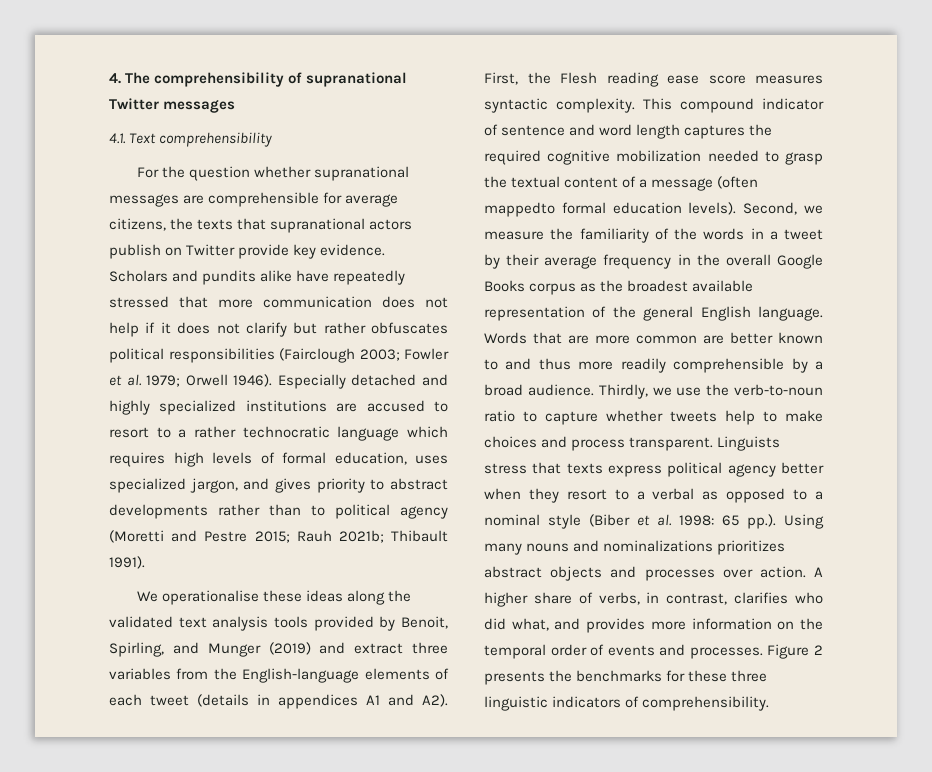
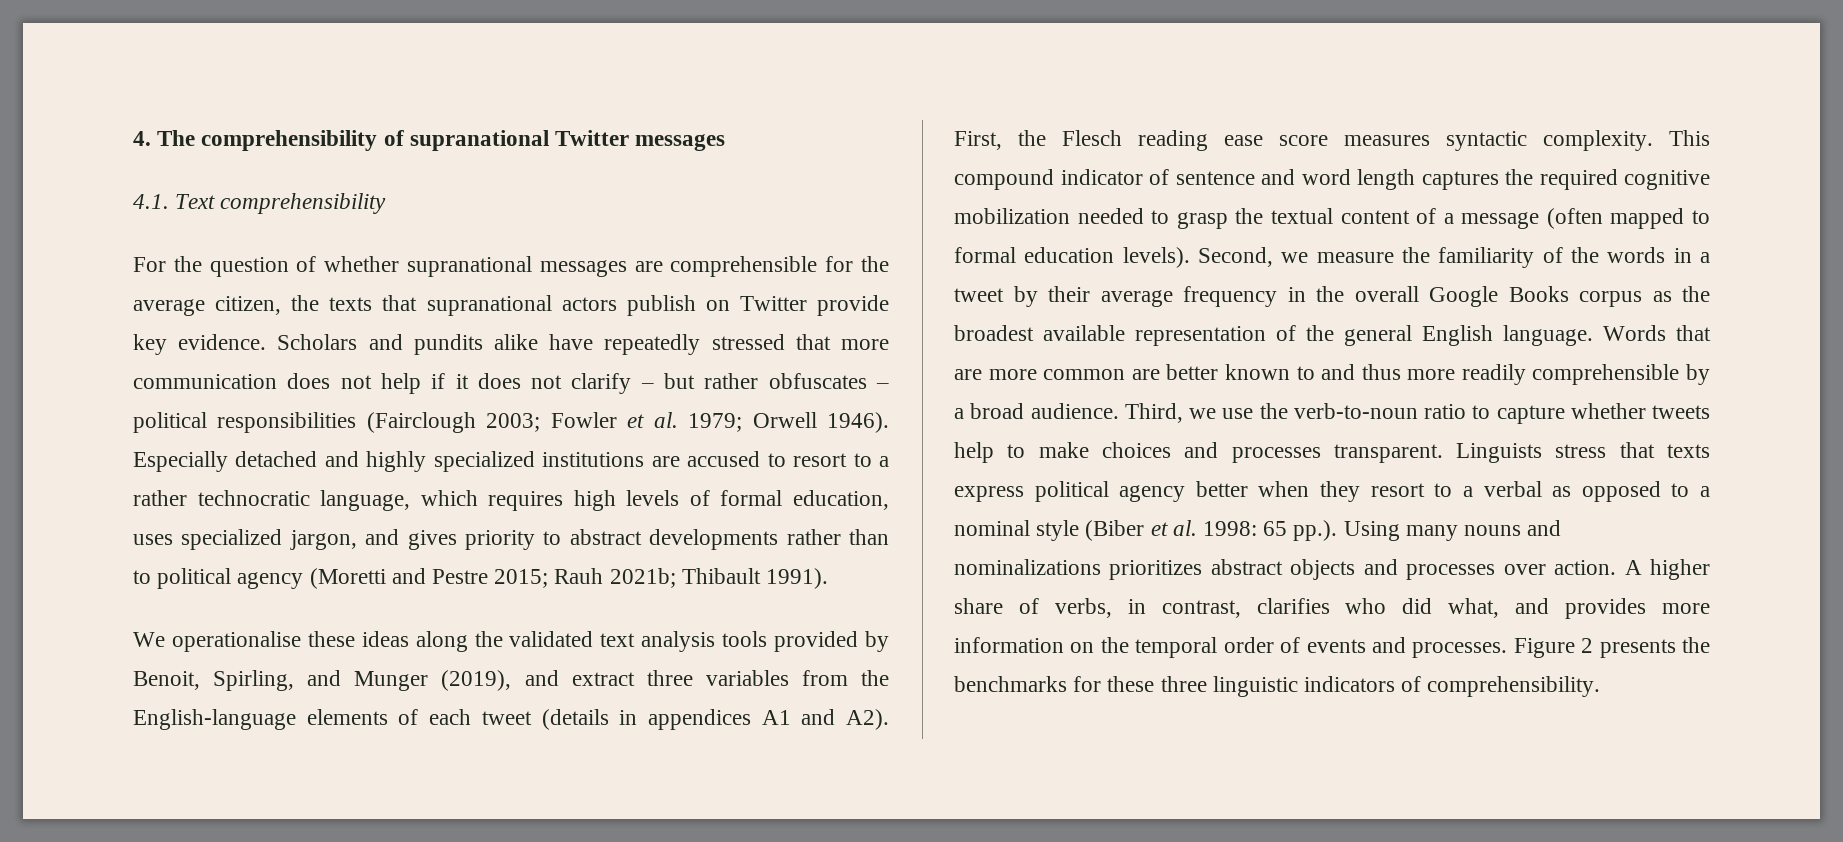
- For the question whether supranational messages are comprehensible for average citizens, the texts that supranational actors publish on Twitter provide key evidence.
+ For the question of whether supranational messages are comprehensible for the average citizen, the texts that supranational actors publish on Twitter provide key evidence.
- Scholars and pundits alike have repeatedly stressed that more communication does not help if it does not clarify but rather obfuscates political responsibilities (Fairclough 2003; Fowler et al. 1979; Orwell 1946).
+ Scholars and pundits alike have repeatedly stressed that more communication does not help if it does not clarify – but rather obfuscates – political responsibilities (Fairclough 2003; Fowler et al. 1979; Orwell 1946).
- Especially detached and highly specialized institutions are accused to resort to a rather technocratic language which requires high levels of formal education, uses specialized jargon, and gives priority to abstract developments rather than to political agency (Moretti and Pestre 2015; Rauh 2021b; Thibault 1991).
+ Especially detached and highly specialized institutions are accused to resort to a rather technocratic language, which requires high levels of formal education, uses specialized jargon, and gives priority to abstract developments rather than to political agency (Moretti and Pestre 2015; Rauh 2021b; Thibault 1991).
- We operationalise these ideas along the validated text analysis tools provided by Benoit, Spirling, and Munger (2019) and extract three variables from the English-language elements of each tweet (details in appendices A1 and A2). First, the Flesh reading ease score measures syntactic complexity.
+ We operationalise these ideas along the validated text analysis tools provided by Benoit, Spirling, and Munger (2019), and extract three variables from the English-language elements of each tweet (details in appendices A1 and A2). First, the Flesch reading ease score measures syntactic complexity.
- This compound indicator of sentence and word length captures the required cognitive mobilization needed to grasp the textual content of a message (often mappedto formal education levels).
+ This compound indicator of sentence and word length captures the required cognitive mobilization needed to grasp the textual content of a message (often mapped to formal education levels).
- Thirdly, we use the verb-to-noun ratio to capture whether tweets help to make choices and process transparent.
+ Third, we use the verb-to-noun ratio to capture whether tweets help to make choices and processes transparent.

